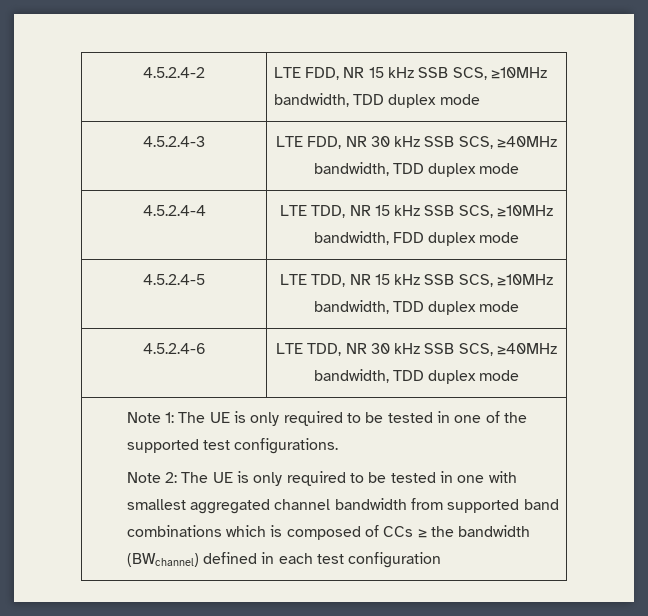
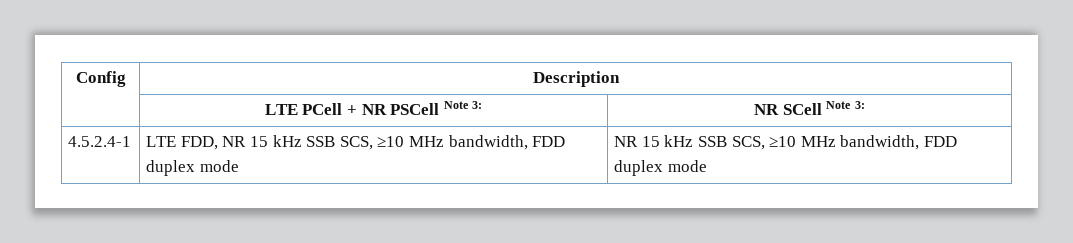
- 4.5.2.4-2 | LTE FDD, NR 15 kHz SSB SCS, ≥10MHz bandwidth, TDD duplex mode
- 4.5.2.4-3 | LTE FDD, NR 30 kHz SSB SCS, ≥40MHz bandwidth, TDD duplex mode
- 4.5.2.4-4 | LTE TDD, NR 15 kHz SSB SCS, ≥10MHz bandwidth, FDD duplex mode
- 4.5.2.4-5 | LTE TDD, NR 15 kHz SSB SCS, ≥10MHz bandwidth, TDD duplex mode
- 4.5.2.4-6 | LTE TDD, NR 30 kHz SSB SCS, ≥40MHz bandwidth, TDD duplex mode
- Note 1: The UE is only required to be tested in one of the supported test configurations.
- Note 2: The UE is only required to be tested in one with smallest aggregated channel bandwidth from supported band combinations which is composed of CCs ≥ the bandwidth (BWchannel) defined in each test configuration
+ Config | Description
+ | LTE PCell + NR PSCell Note 3: | NR SCell Note 3:
+ 4.5.2.4-1 | LTE FDD, NR 15 kHz SSB SCS, ≥10 MHz bandwidth, FDD duplex mode | NR 15 kHz SSB SCS, ≥10 MHz bandwidth, FDD duplex mode

